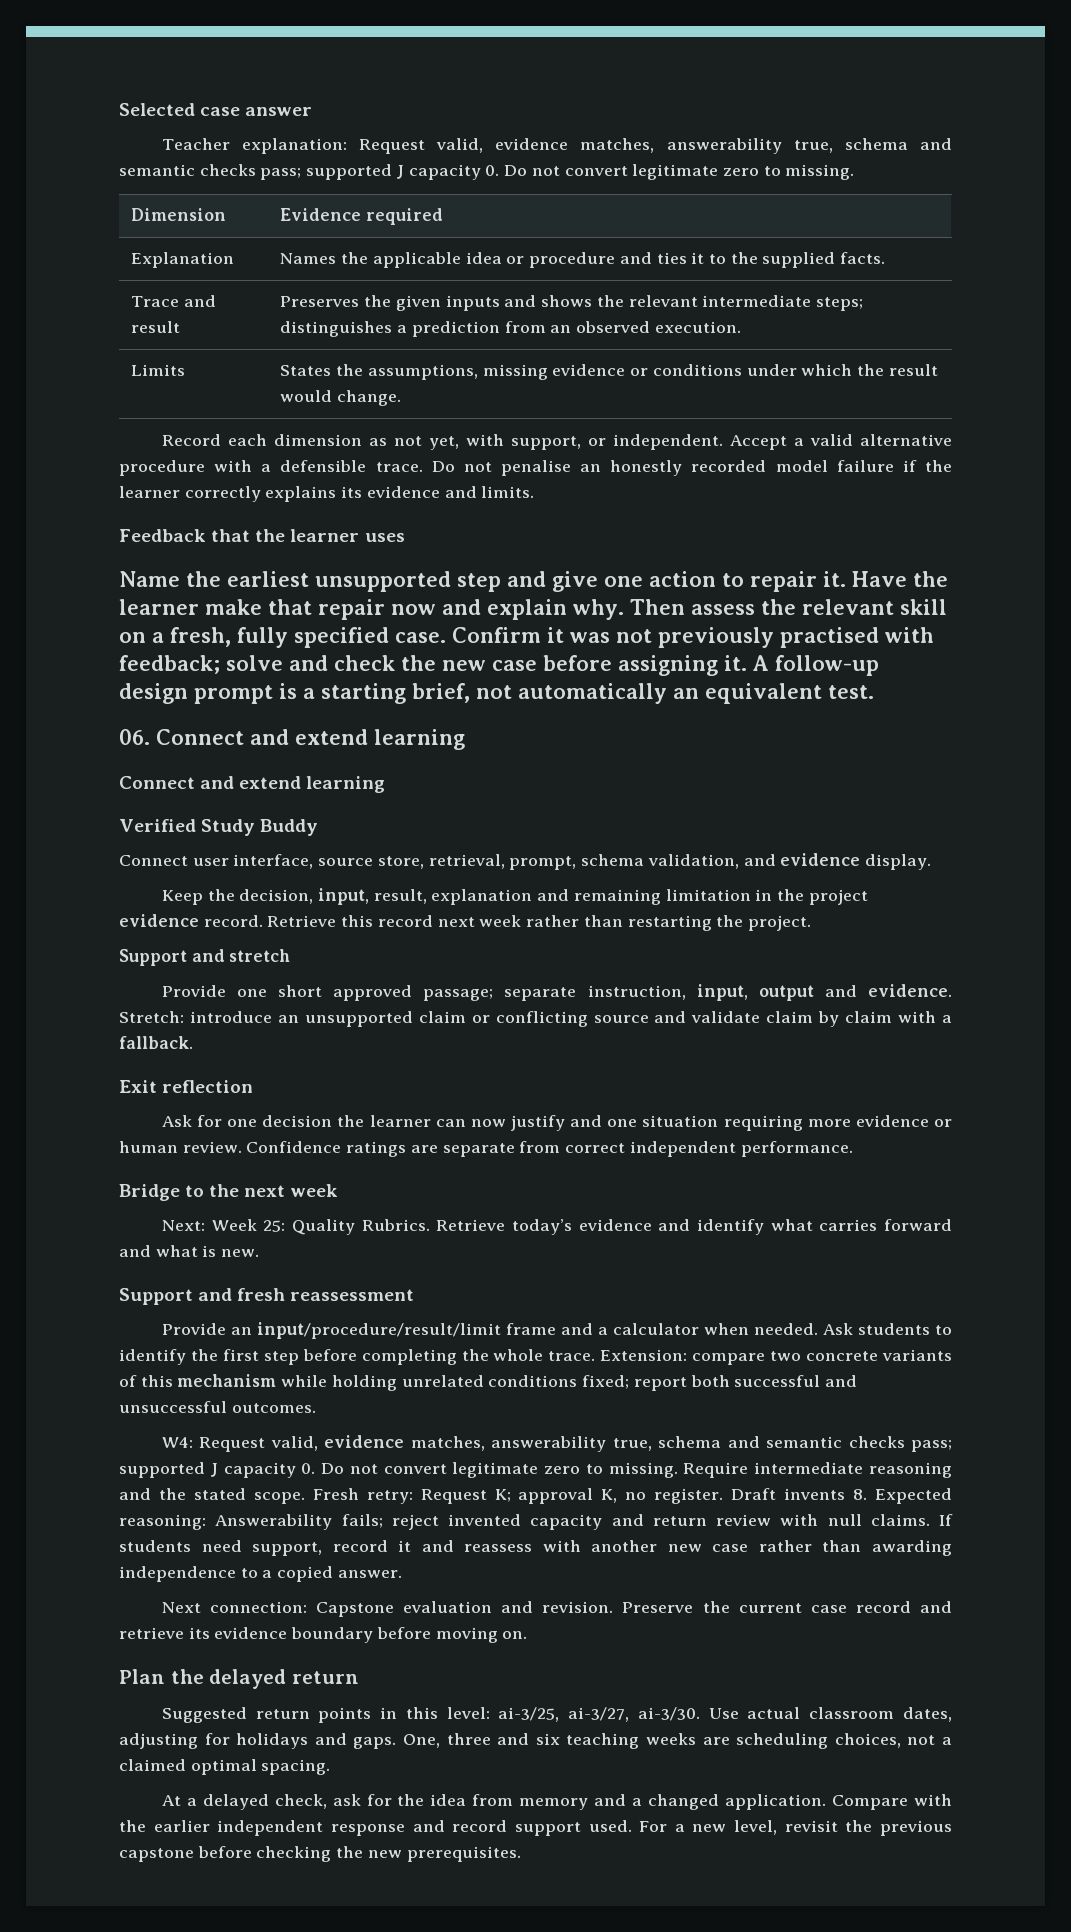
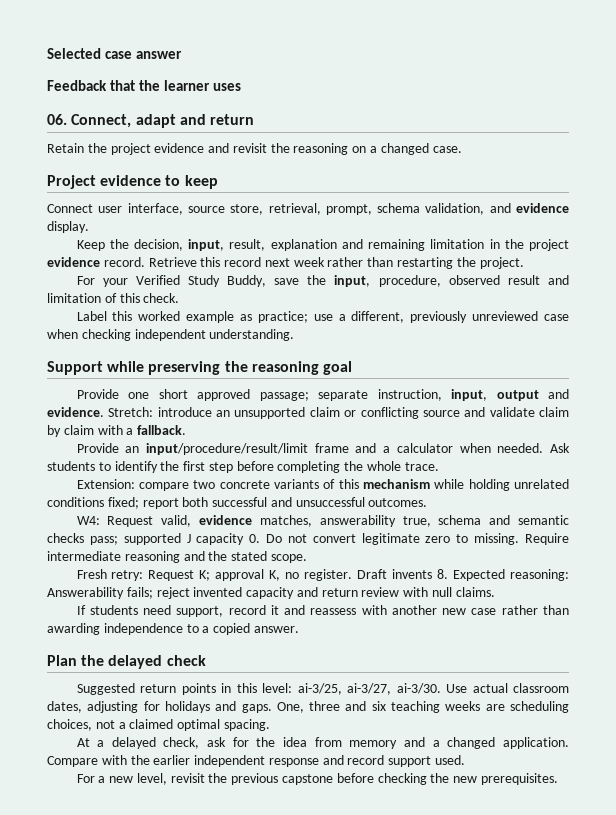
- Teacher explanation: Request valid, evidence matches, answerability true, schema and semantic checks pass; supported J capacity 0. Do not convert legitimate zero to missing.
- Dimension | Evidence required
- Explanation | Names the applicable idea or procedure and ties it to the supplied facts.
- Trace and result | Preserves the given inputs and shows the relevant intermediate steps; distinguishes a prediction from an observed execution.
- Limits | States the assumptions, missing evidence or conditions under which the result would change.
- Record each dimension as not yet, with support, or independent. Accept a valid alternative procedure with a defensible trace. Do not penalise an honestly recorded model failure if the learner correctly explains its evidence and limits.
- Name the earliest unsupported step and give one action to repair it. Have the learner make that repair now and explain why. Then assess the relevant skill on a fresh, fully specified case. Confirm it was not previously practised with feedback; solve and check the new case before assigning it. A follow-up design prompt is a starting brief, not automatically an equivalent test.
- 06. Connect and extend learning
- Connect and extend learning
- Verified Study Buddy
+ 06. Connect, adapt and return
+ Retain the project evidence and revisit the reasoning on a changed case.
+ Project evidence to keep
- Support and stretch
+ For your Verified Study Buddy, save the input, procedure, observed result and limitation of this check.
+ Label this worked example as practice; use a different, previously unreviewed case when checking independent understanding.
+ Support while preserving the reasoning goal
- Exit reflection
- Ask for one decision the learner can now justify and one situation requiring more evidence or human review. Confidence ratings are separate from correct independent performance.
- Bridge to the next week
- Next: Week 25: Quality Rubrics. Retrieve today’s evidence and identify what carries forward and what is new.
- Support and fresh reassessment
- Ask students to identify the first step before completing the whole trace. Extension: compare two concrete variants of this mechanism while holding unrelated conditions fixed; report both successful and unsuccessful outcomes.
+ Ask students to identify the first step before completing the whole trace.
+ Extension: compare two concrete variants of this mechanism while holding unrelated conditions fixed; report both successful and unsuccessful outcomes.
- Require intermediate reasoning and the stated scope. Fresh retry: Request K; approval K, no register.
+ Require intermediate reasoning and the stated scope.
+ Fresh retry: Request K; approval K, no register.
- Draft invents 8. Expected reasoning: Answerability fails; reject invented capacity and return review with null claims. If students need support, record it and reassess with another new case rather than awarding independence to a copied answer.
+ Draft invents 8. Expected reasoning: Answerability fails; reject invented capacity and return review with null claims.
+ If students need support, record it and reassess with another new case rather than awarding independence to a copied answer.
- Next connection: Capstone evaluation and revision. Preserve the current case record and retrieve its evidence boundary before moving on.
- Plan the delayed return
+ Plan the delayed check
- Compare with the earlier independent response and record support used. For a new level, revisit the previous capstone before checking the new prerequisites.
+ Compare with the earlier independent response and record support used.
+ For a new level, revisit the previous capstone before checking the new prerequisites.

